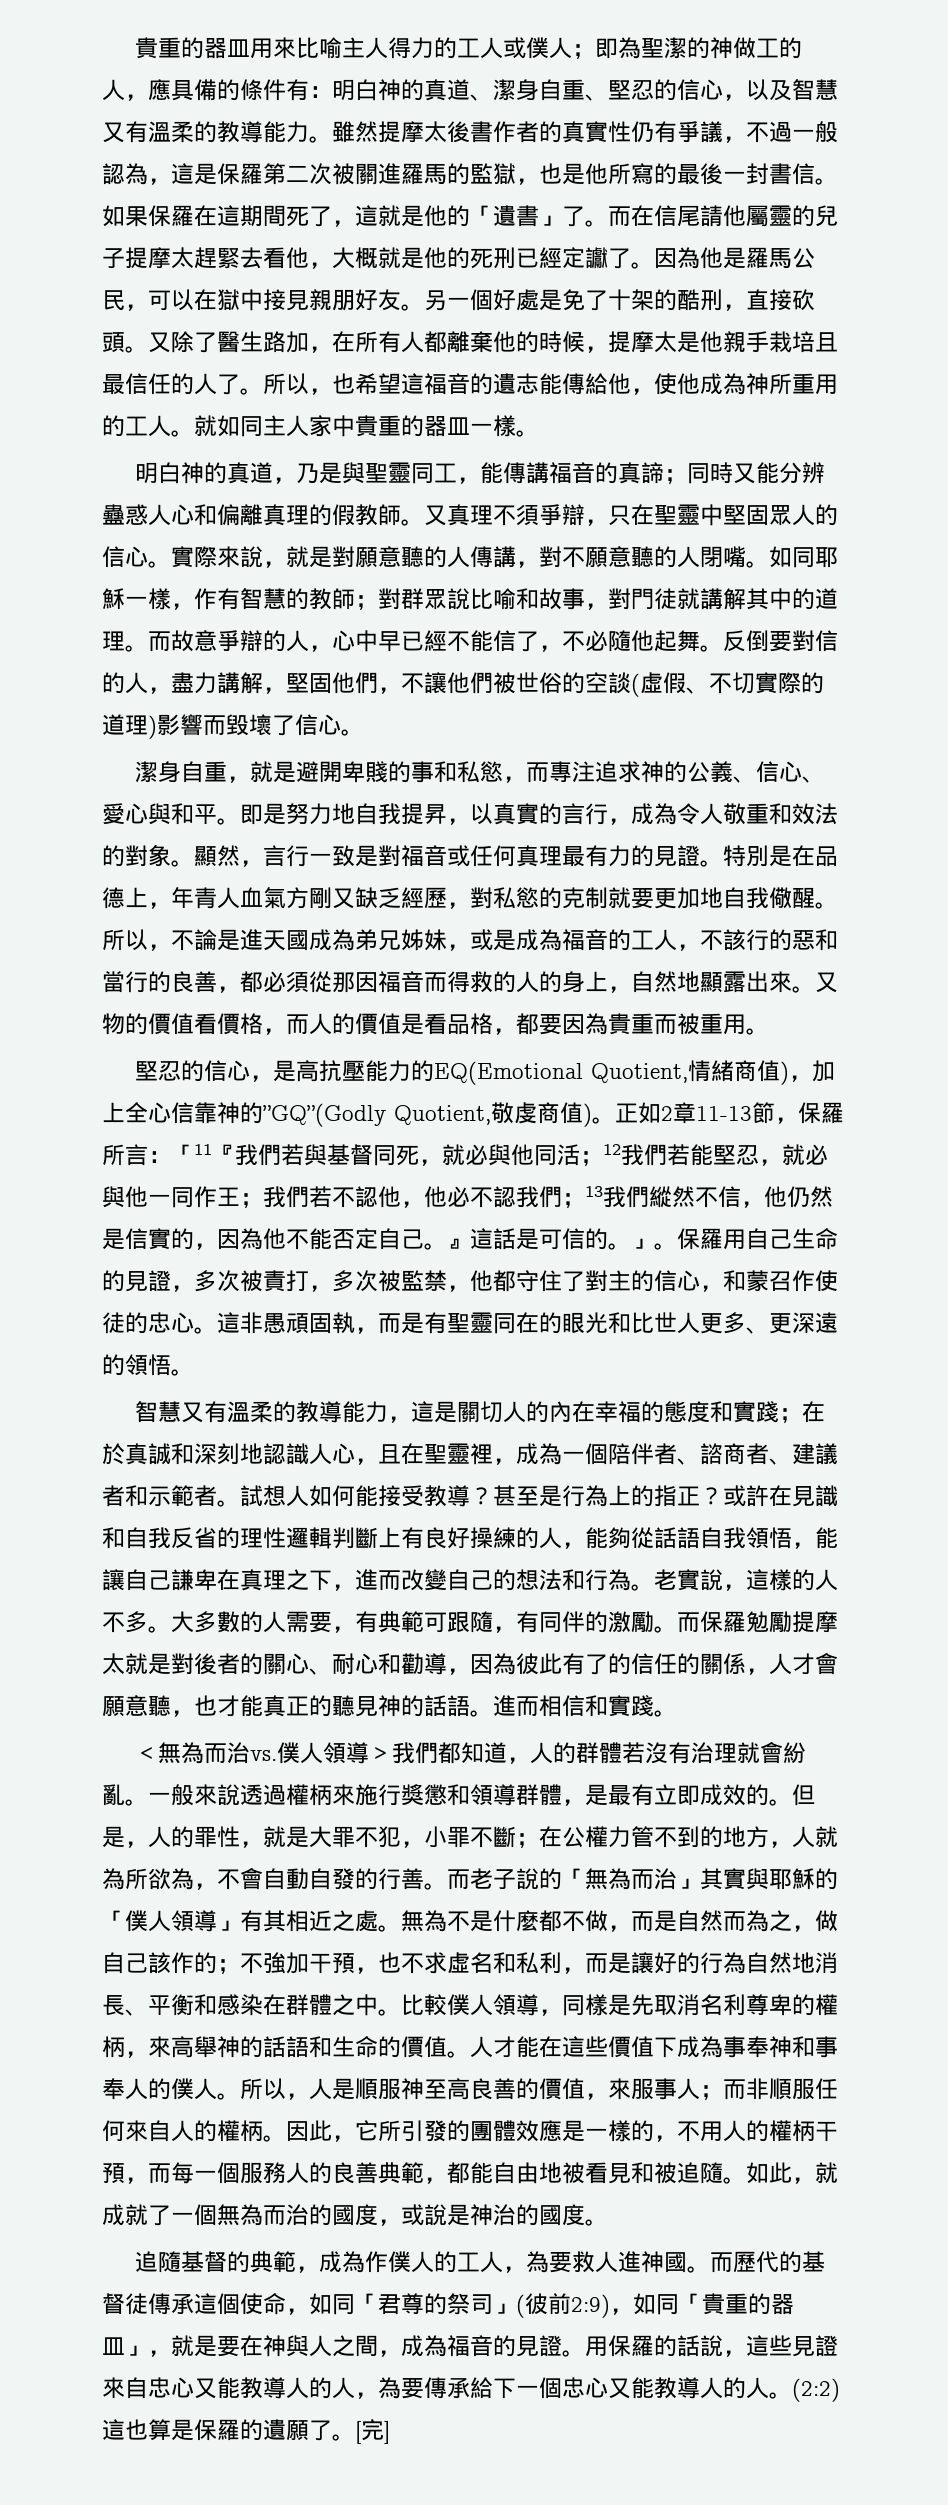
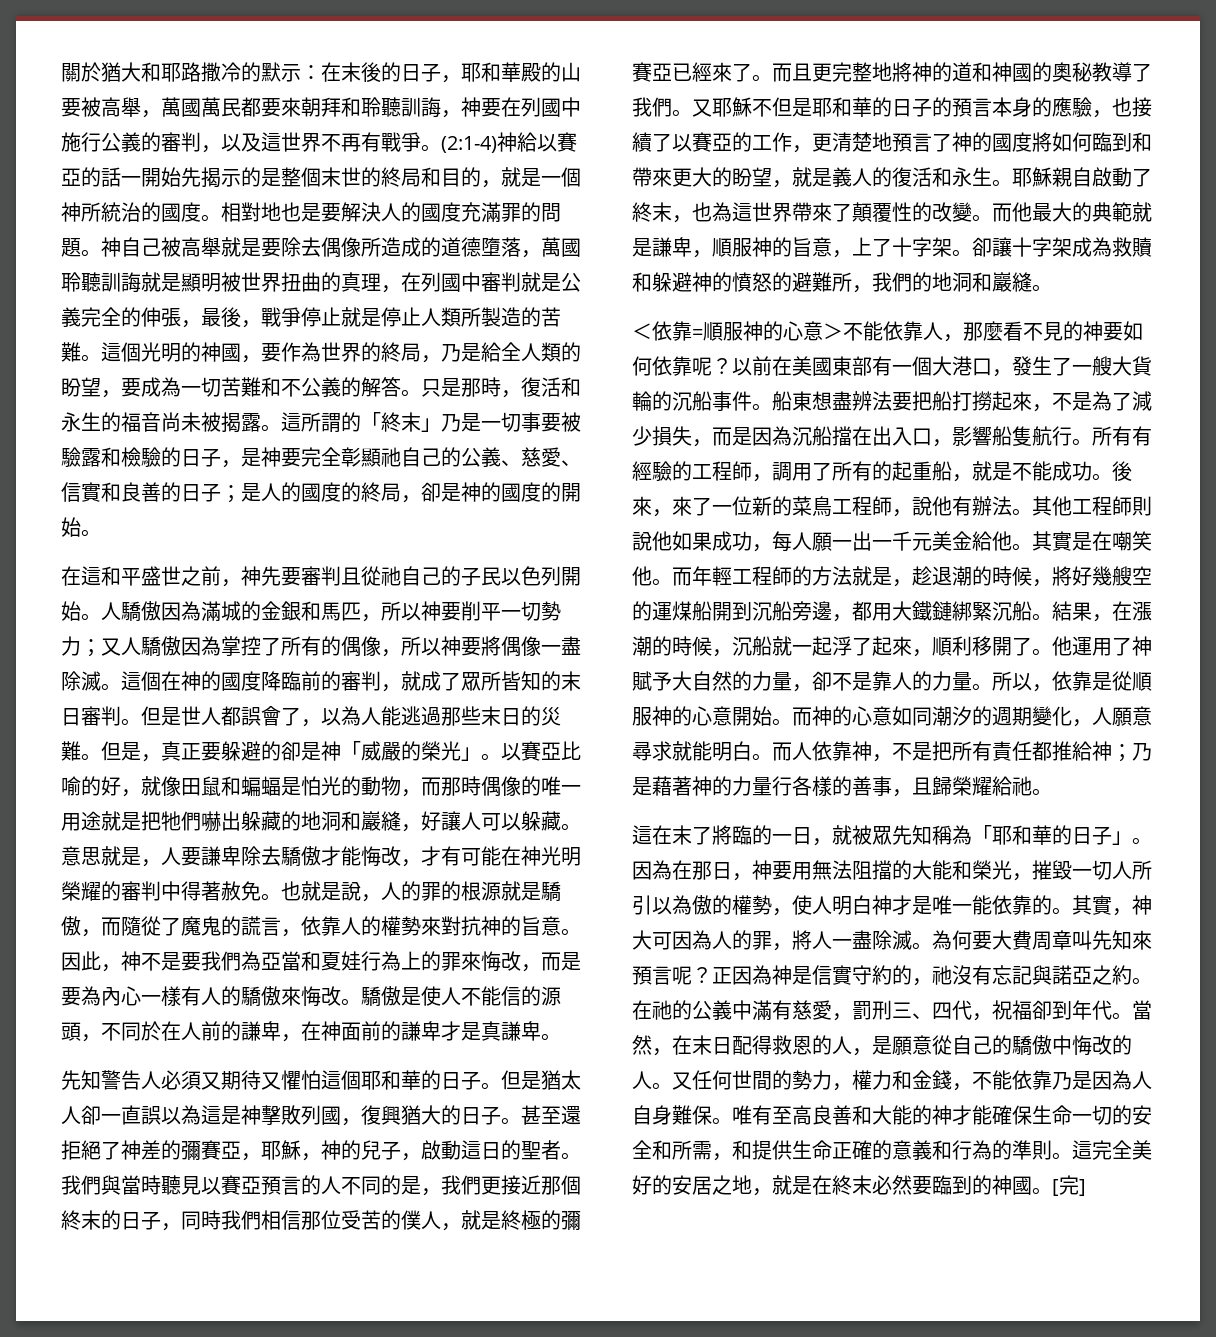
- 貴重的器皿用來比喻主人得力的工人或僕人；即為聖潔的神做工的人，應具備的條件有：明白神的真道、潔身自重、堅忍的信心，以及智慧又有溫柔的教導能力。雖然提摩太後書作者的真實性仍有爭議，不過一般認為，這是保羅第二次被關進羅馬的監獄，也是他所寫的最後一封書信。如果保羅在這期間死了，這就是他的「遺書」了。而在信尾請他屬靈的兒子提摩太趕緊去看他，大概就是他的死刑已經定讞了。因為他是羅馬公民，可以在獄中接見親朋好友。另一個好處是免了十架的酷刑，直接砍頭。又除了醫生路加，在所有人都離棄他的時候，提摩太是他親手栽培且最信任的人了。所以，也希望這福音的遺志能傳給他，使他成為神所重用的工人。就如同主人家中貴重的器皿一樣。
- 明白神的真道，乃是與聖靈同工，能傳講福音的真諦；同時又能分辨蠱惑人心和偏離真理的假教師。又真理不須爭辯，只在聖靈中堅固眾人的信心。實際來說，就是對願意聽的人傳講，對不願意聽的人閉嘴。如同耶穌一樣，作有智慧的教師；對群眾說比喻和故事，對門徒就講解其中的道理。而故意爭辯的人，心中早已經不能信了，不必隨他起舞。反倒要對信的人，盡力講解，堅固他們，不讓他們被世俗的空談(虛假、不切實際的道理)影響而毀壞了信心。
- 潔身自重，就是避開卑賤的事和私慾，而專注追求神的公義、信心、愛心與和平。即是努力地自我提昇，以真實的言行，成為令人敬重和效法的對象。顯然，言行一致是對福音或任何真理最有力的見證。特別是在品德上，年青人血氣方剛又缺乏經歷，對私慾的克制就要更加地自我儆醒。所以，不論是進天國成為弟兄姊妹，或是成為福音的工人，不該行的惡和當行的良善，都必須從那因福音而得救的人的身上，自然地顯露出來。又物的價值看價格，而人的價值是看品格，都要因為貴重而被重用。
- 堅忍的信心，是高抗壓能力的EQ(Emotional Quotient,情緒商值)，加上全心信靠神的”GQ”(Godly Quotient,敬虔商值)。正如2章11-13節，保羅所言：「11『我們若與基督同死，就必與他同活；12我們若能堅忍，就必與他一同作王；我們若不認他，他必不認我們；13我們縱然不信，他仍然是信實的，因為他不能否定自己。』這話是可信的。」。保羅用自己生命的見證，多次被責打，多次被監禁，他都守住了對主的信心，和蒙召作使徒的忠心。這非愚頑固執，而是有聖靈同在的眼光和比世人更多、更深遠的領悟。
- 智慧又有溫柔的教導能力，這是關切人的內在幸福的態度和實踐；在於真誠和深刻地認識人心，且在聖靈裡，成為一個陪伴者、諮商者、建議者和示範者。試想人如何能接受教導？甚至是行為上的指正？或許在見識和自我反省的理性邏輯判斷上有良好操練的人，能夠從話語自我領悟，能讓自己謙卑在真理之下，進而改變自己的想法和行為。老實說，這樣的人不多。大多數的人需要，有典範可跟隨，有同伴的激勵。而保羅勉勵提摩太就是對後者的關心、耐心和勸導，因為彼此有了的信任的關係，人才會願意聽，也才能真正的聽見神的話語。進而相信和實踐。
- ＜無為而治vs.僕人領導＞我們都知道，人的群體若沒有治理就會紛亂。一般來說透過權柄來施行獎懲和領導群體，是最有立即成效的。但是，人的罪性，就是大罪不犯，小罪不斷；在公權力管不到的地方，人就為所欲為，不會自動自發的行善。而老子說的「無為而治」其實與耶穌的「僕人領導」有其相近之處。無為不是什麼都不做，而是自然而為之，做自己該作的；不強加干預，也不求虛名和私利，而是讓好的行為自然地消長、平衡和感染在群體之中。比較僕人領導，同樣是先取消名利尊卑的權柄，來高舉神的話語和生命的價值。人才能在這些價值下成為事奉神和事奉人的僕人。所以，人是順服神至高良善的價值，來服事人；而非順服任何來自人的權柄。因此，它所引發的團體效應是一樣的，不用人的權柄干預，而每一個服務人的良善典範，都能自由地被看見和被追隨。如此，就成就了一個無為而治的國度，或說是神治的國度。
- 追隨基督的典範，成為作僕人的工人，為要救人進神國。而歷代的基督徒傳承這個使命，如同「君尊的祭司」(彼前2:9)，如同「貴重的器皿」，就是要在神與人之間，成為福音的見證。用保羅的話說，這些見證來自忠心又能教導人的人，為要傳承給下一個忠心又能教導人的人。(2:2)這也算是保羅的遺願了。
+ 關於猶大和耶路撒冷的默示：在末後的日子，耶和華殿的山要被高舉，萬國萬民都要來朝拜和聆聽訓誨，神要在列國中施行公義的審判，以及這世界不再有戰爭。(2:1-4)神給以賽亞的話一開始先揭示的是整個末世的終局和目的，就是一個神所統治的國度。相對地也是要解決人的國度充滿罪的問題。神自己被高舉就是要除去偶像所造成的道德墮落，萬國聆聽訓誨就是顯明被世界扭曲的真理，在列國中審判就是公義完全的伸張，最後，戰爭停止就是停止人類所製造的苦難。這個光明的神國，要作為世界的終局，乃是給全人類的盼望，要成為一切苦難和不公義的解答。只是那時，復活和永生的福音尚未被揭露。這所謂的「終末」乃是一切事要被驗露和檢驗的日子，是神要完全彰顯祂自己的公義、慈愛、信實和良善的日子；是人的國度的終局，卻是神的國度的開始。
+ 在這和平盛世之前，神先要審判且從祂自己的子民以色列開始。人驕傲因為滿城的金銀和馬匹，所以神要削平一切勢力；又人驕傲因為掌控了所有的偶像，所以神要將偶像一盡除滅。這個在神的國度降臨前的審判，就成了眾所皆知的末日審判。但是世人都誤會了，以為人能逃過那些末日的災難。但是，真正要躲避的卻是神「威嚴的榮光」。以賽亞比喻的好，就像田鼠和蝙蝠是怕光的動物，而那時偶像的唯一用途就是把牠們嚇出躲藏的地洞和巖縫，好讓人可以躲藏。意思就是，人要謙卑除去驕傲才能悔改，才有可能在神光明榮耀的審判中得著赦免。也就是說，人的罪的根源就是驕傲，而隨從了魔鬼的謊言，依靠人的權勢來對抗神的旨意。因此，神不是要我們為亞當和夏娃行為上的罪來悔改，而是要為內心一樣有人的驕傲來悔改。驕傲是使人不能信的源頭，不同於在人前的謙卑，在神面前的謙卑才是真謙卑。
+ 先知警告人必須又期待又懼怕這個耶和華的日子。但是猶太人卻一直誤以為這是神擊敗列國，復興猶大的日子。甚至還拒絕了神差的彌賽亞，耶穌，神的兒子，啟動這日的聖者。我們與當時聽見以賽亞預言的人不同的是，我們更接近那個終末的日子，同時我們相信那位受苦的僕人，就是終極的彌賽亞已經來了。而且更完整地將神的道和神國的奧秘教導了我們。又耶穌不但是耶和華的日子的預言本身的應驗，也接續了以賽亞的工作，更清楚地預言了神的國度將如何臨到和帶來更大的盼望，就是義人的復活和永生。耶穌親自啟動了終末，也為這世界帶來了顛覆性的改變。而他最大的典範就是謙卑，順服神的旨意，上了十字架。卻讓十字架成為救贖和躲避神的憤怒的避難所，我們的地洞和巖縫。
+ ＜依靠=順服神的心意＞不能依靠人，那麼看不見的神要如何依靠呢？以前在美國東部有一個大港口，發生了一艘大貨輪的沉船事件。船東想盡辨法要把船打撈起來，不是為了減少損失，而是因為沉船擋在出入口，影響船隻航行。所有有經驗的工程師，調用了所有的起重船，就是不能成功。後來，來了一位新的菜鳥工程師，說他有辦法。其他工程師則說他如果成功，每人願一出一千元美金給他。其實是在嘲笑他。而年輕工程師的方法就是，趁退潮的時候，將好幾艘空的運煤船開到沉船旁邊，都用大鐵鏈綁緊沉船。結果，在漲潮的時候，沉船就一起浮了起來，順利移開了。他運用了神賦予大自然的力量，卻不是靠人的力量。所以，依靠是從順服神的心意開始。而神的心意如同潮汐的週期變化，人願意尋求就能明白。而人依靠神，不是把所有責任都推給神；乃是藉著神的力量行各樣的善事，且歸榮耀給祂。
+ 這在末了將臨的一日，就被眾先知稱為「耶和華的日子」。因為在那日，神要用無法阻擋的大能和榮光，摧毀一切人所引以為傲的權勢，使人明白神才是唯一能依靠的。其實，神大可因為人的罪，將人一盡除滅。為何要大費周章叫先知來預言呢？正因為神是信實守約的，祂沒有忘記與諾亞之約。在祂的公義中滿有慈愛，罰刑三、四代，祝福卻到年代。當然，在末日配得救恩的人，是願意從自己的驕傲中悔改的人。又任何世間的勢力，權力和金錢，不能依靠乃是因為人自身難保。唯有至高良善和大能的神才能確保生命一切的安全和所需，和提供生命正確的意義和行為的準則。這完全美好的安居之地，就是在終末必然要臨到的神國。

